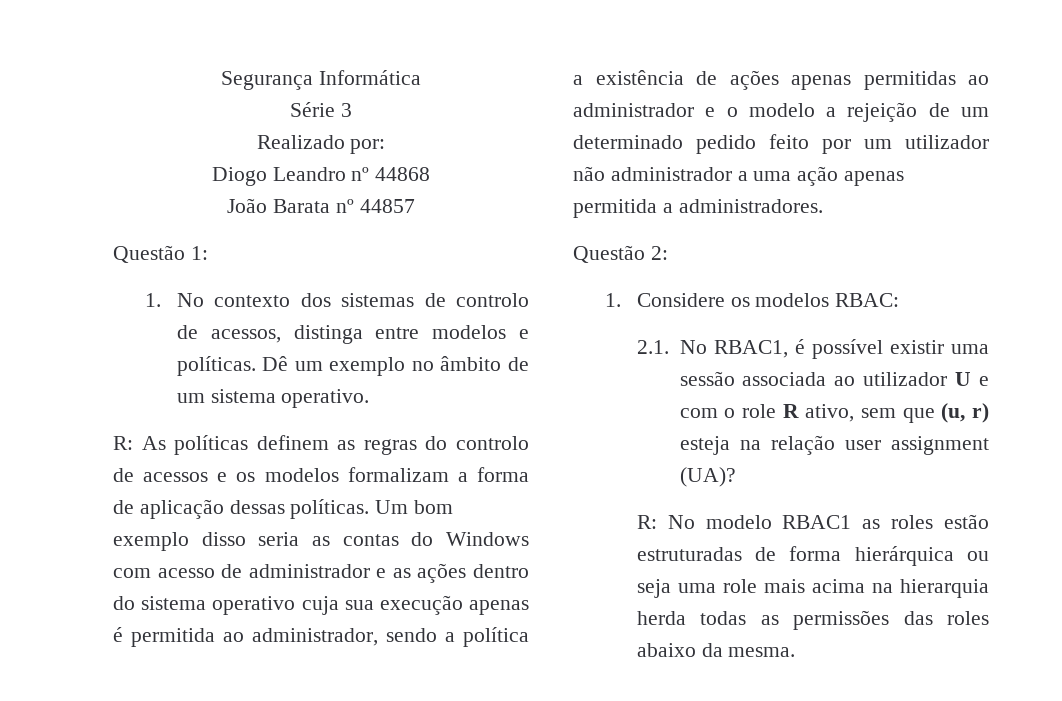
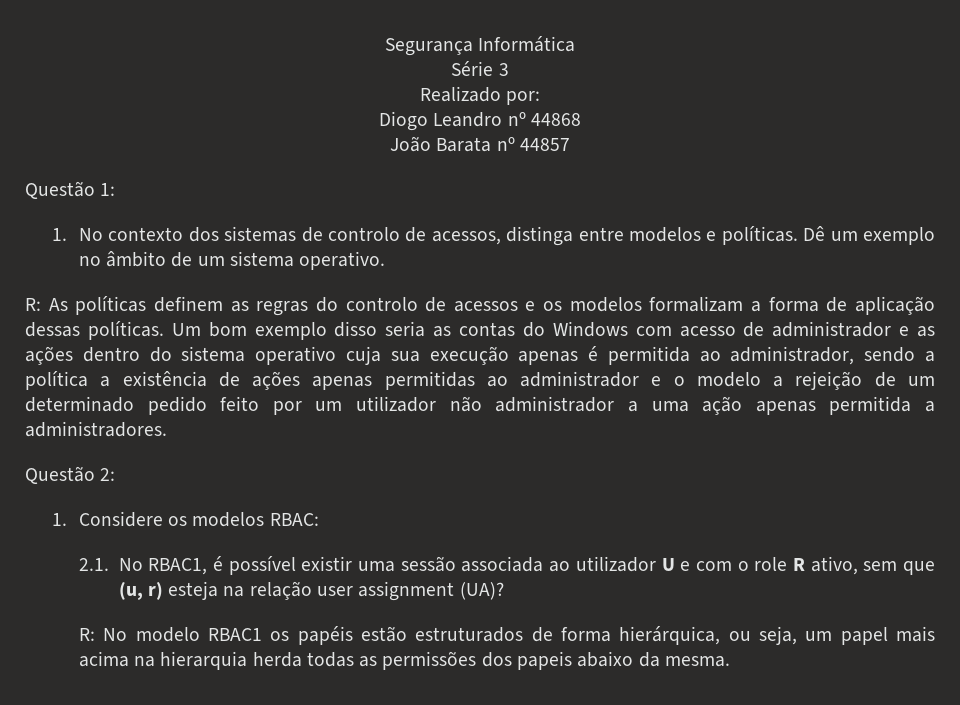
- R: No modelo RBAC1 as roles estão estruturadas de forma hierárquica ou seja uma role mais acima na hierarquia herda todas as permissões das roles abaixo da mesma.
+ R: No modelo RBAC1 os papéis estão estruturados de forma hierárquica, ou seja, um papel mais acima na hierarquia herda todas as permissões dos papeis abaixo da mesma.

